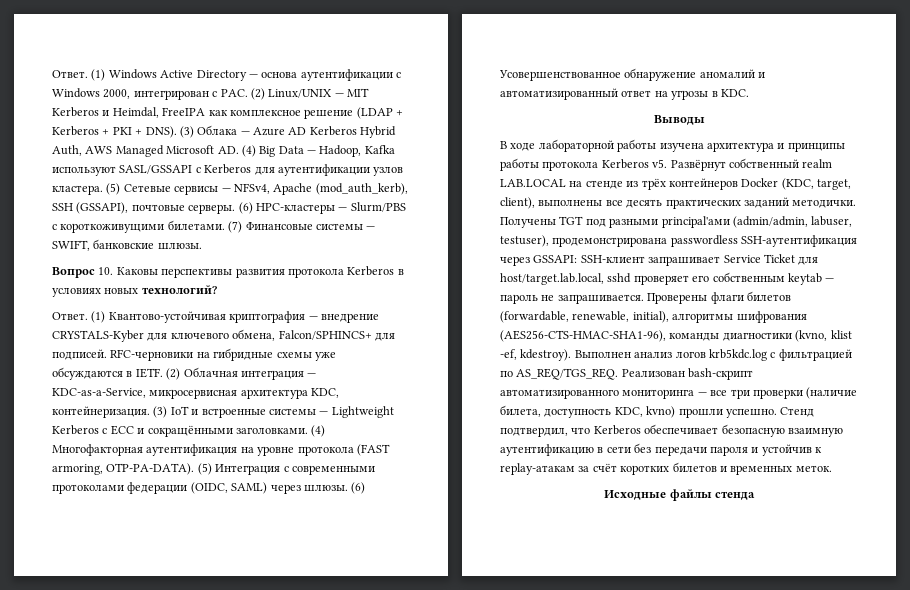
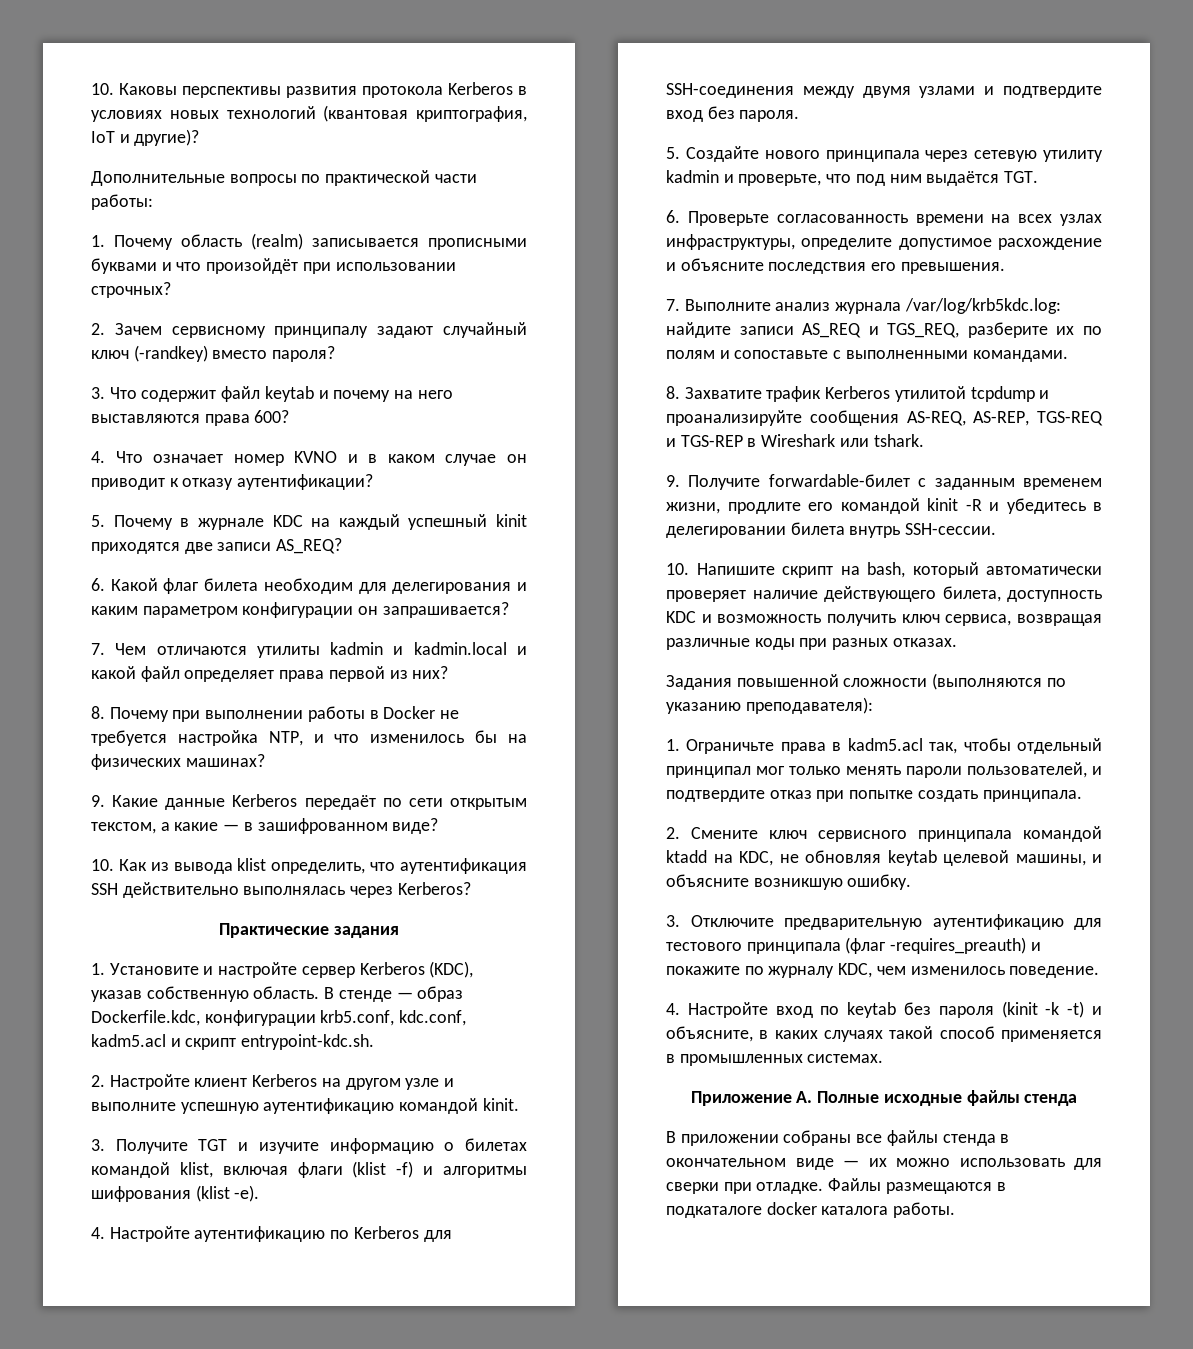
- Ответ. (1) Windows Active Directory — основа аутентификации с Windows 2000, интегрирован с PAC. (2) Linux/UNIX — MIT Kerberos и Heimdal, FreeIPA как комплексное решение (LDAP + Kerberos + PKI + DNS). (3) Облака — Azure AD Kerberos Hybrid Auth, AWS Managed Microsoft AD. (4) Big Data — Hadoop, Kafka используют SASL/GSSAPI с Kerberos для аутентификации узлов кластера. (5) Сетевые сервисы — NFSv4, Apache (mod_auth_kerb), SSH (GSSAPI), почтовые серверы. (6) HPC-кластеры — Slurm/PBS с короткоживущими билетами. (7) Финансовые системы — SWIFT, банковские шлюзы.
- Вопрос 10. Каковы перспективы развития протокола Kerberos в условиях новых технологий?
- Ответ. (1) Квантово-устойчивая криптография — внедрение CRYSTALS-Kyber для ключевого обмена, Falcon/SPHINCS+ для подписей. RFC-черновики на гибридные схемы уже обсуждаются в IETF. (2) Облачная интеграция — KDC-as-a-Service, микросервисная архитектура KDC, контейнеризация. (3) IoT и встроенные системы — Lightweight Kerberos с ECC и сокращёнными заголовками. (4) Многофакторная аутентификация на уровне протокола (FAST armoring, OTP-PA-DATA). (5) Интеграция с современными протоколами федерации (OIDC, SAML) через шлюзы. (6) Усовершенствованное обнаружение аномалий и автоматизированный ответ на угрозы в KDC.
- Выводы
- В ходе лабораторной работы изучена архитектура и принципы работы протокола Kerberos v5. Развёрнут собственный realm LAB.LOCAL на стенде из трёх контейнеров Docker (KDC, target, client), выполнены все десять практических заданий методички. Получены TGT под разными principal'ами (admin/admin, labuser, testuser), продемонстрирована passwordless SSH-аутентификация через GSSAPI: SSH-клиент запрашивает Service Ticket для host/target.lab.local, sshd проверяет его собственным keytab — пароль не запрашивается. Проверены флаги билетов (forwardable, renewable, initial), алгоритмы шифрования (AES256-CTS-HMAC-SHA1-96), команды диагностики (kvno, klist -ef, kdestroy). Выполнен анализ логов krb5kdc.log с фильтрацией по AS_REQ/TGS_REQ. Реализован bash-скрипт автоматизированного мониторинга — все три проверки (наличие билета, доступность KDC, kvno) прошли успешно. Стенд подтвердил, что Kerberos обеспечивает безопасную взаимную аутентификацию в сети без передачи пароля и устойчив к replay-атакам за счёт коротких билетов и временных меток.
- Исходные файлы стенда
+ 10. Каковы перспективы развития протокола Kerberos в условиях новых технологий (квантовая криптография, IoT и другие)?
+ Дополнительные вопросы по практической части работы:
+ 1. Почему область (realm) записывается прописными буквами и что произойдёт при использовании строчных?
+ 2. Зачем сервисному принципалу задают случайный ключ (-randkey) вместо пароля?
+ 3. Что содержит файл keytab и почему на него выставляются права 600?
+ 4. Что означает номер KVNO и в каком случае он приводит к отказу аутентификации?
+ 5. Почему в журнале KDC на каждый успешный kinit приходятся две записи AS_REQ?
+ 6. Какой флаг билета необходим для делегирования и каким параметром конфигурации он запрашивается?
+ 7. Чем отличаются утилиты kadmin и kadmin.local и какой файл определяет права первой из них?
+ 8. Почему при выполнении работы в Docker не требуется настройка NTP, и что изменилось бы на физических машинах?
+ 9. Какие данные Kerberos передаёт по сети открытым текстом, а какие — в зашифрованном виде?
+ 10. Как из вывода klist определить, что аутентификация SSH действительно выполнялась через Kerberos?
+ Практические задания
+ 1. Установите и настройте сервер Kerberos (KDC), указав собственную область. В стенде — образ Dockerfile.kdc, конфигурации krb5.conf, kdc.conf, kadm5.acl и скрипт entrypoint-kdc.sh.
+ 2. Настройте клиент Kerberos на другом узле и выполните успешную аутентификацию командой kinit.
+ 3. Получите TGT и изучите информацию о билетах командой klist, включая флаги (klist -f) и алгоритмы шифрования (klist -e).
+ 4. Настройте аутентификацию по Kerberos для SSH-соединения между двумя узлами и подтвердите вход без пароля.
+ 5. Создайте нового принципала через сетевую утилиту kadmin и проверьте, что под ним выдаётся TGT.
+ 6. Проверьте согласованность времени на всех узлах инфраструктуры, определите допустимое расхождение и объясните последствия его превышения.
+ 7. Выполните анализ журнала /var/log/krb5kdc.log: найдите записи AS_REQ и TGS_REQ, разберите их по полям и сопоставьте с выполненными командами.
+ 8. Захватите трафик Kerberos утилитой tcpdump и проанализируйте сообщения AS-REQ, AS-REP, TGS-REQ и TGS-REP в Wireshark или tshark.
+ 9. Получите forwardable-билет с заданным временем жизни, продлите его командой kinit -R и убедитесь в делегировании билета внутрь SSH-сессии.
+ 10. Напишите скрипт на bash, который автоматически проверяет наличие действующего билета, доступность KDC и возможность получить ключ сервиса, возвращая различные коды при разных отказах.
+ Задания повышенной сложности (выполняются по указанию преподавателя):
+ 1. Ограничьте права в kadm5.acl так, чтобы отдельный принципал мог только менять пароли пользователей, и подтвердите отказ при попытке создать принципала.
+ 2. Смените ключ сервисного принципала командой ktadd на KDC, не обновляя keytab целевой машины, и объясните возникшую ошибку.
+ 3. Отключите предварительную аутентификацию для тестового принципала (флаг -requires_preauth) и покажите по журналу KDC, чем изменилось поведение.
+ 4. Настройте вход по keytab без пароля (kinit -k -t) и объясните, в каких случаях такой способ применяется в промышленных системах.
+ Приложение А. Полные исходные файлы стенда
+ В приложении собраны все файлы стенда в окончательном виде — их можно использовать для сверки при отладке. Файлы размещаются в подкаталоге docker каталога работы.

